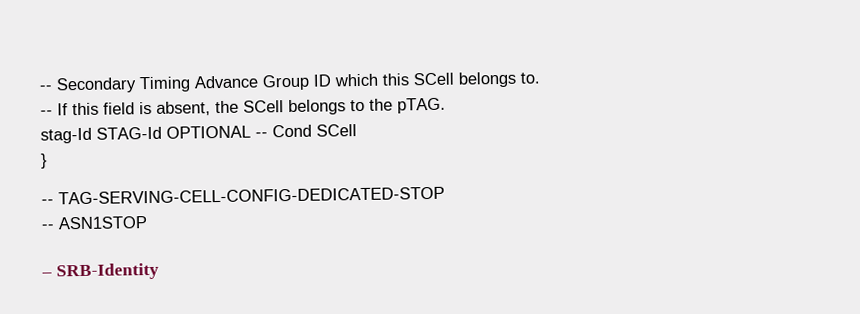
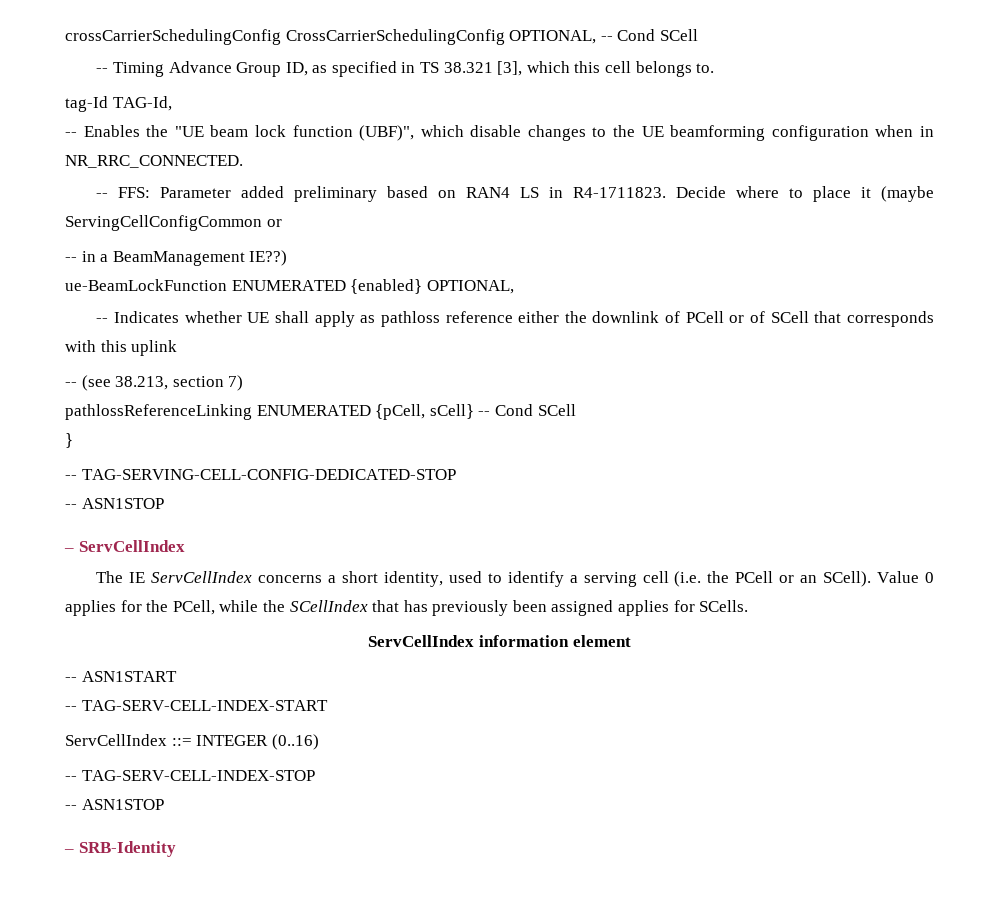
- -- Secondary Timing Advance Group ID which this SCell belongs to.
+ crossCarrierSchedulingConfig CrossCarrierSchedulingConfig OPTIONAL, -- Cond SCell
+ -- Timing Advance Group ID, as specified in TS 38.321 [3], which this cell belongs to.
- -- If this field is absent, the SCell belongs to the pTAG.
- stag-Id STAG-Id OPTIONAL -- Cond SCell
+ tag-Id TAG-Id,
+ -- Enables the "UE beam lock function (UBF)", which disable changes to the UE beamforming configuration when in NR_RRC_CONNECTED.
+ -- FFS: Parameter added preliminary based on RAN4 LS in R4-1711823. Decide where to place it (maybe ServingCellConfigCommon or
+ -- in a BeamManagement IE??)
+ ue-BeamLockFunction ENUMERATED {enabled} OPTIONAL,
+ -- Indicates whether UE shall apply as pathloss reference either the downlink of PCell or of SCell that corresponds with this uplink
+ -- (see 38.213, section 7)
+ pathlossReferenceLinking ENUMERATED {pCell, sCell} -- Cond SCell
+ – ServCellIndex
+ The IE ServCellIndex concerns a short identity, used to identify a serving cell (i.e. the PCell or an SCell). Value 0 applies for the PCell, while the SCellIndex that has previously been assigned applies for SCells.
+ ServCellIndex information element
+ -- ASN1START
+ -- TAG-SERV-CELL-INDEX-START
+ ServCellIndex ::= INTEGER (0..16)
+ -- TAG-SERV-CELL-INDEX-STOP
+ -- ASN1STOP

